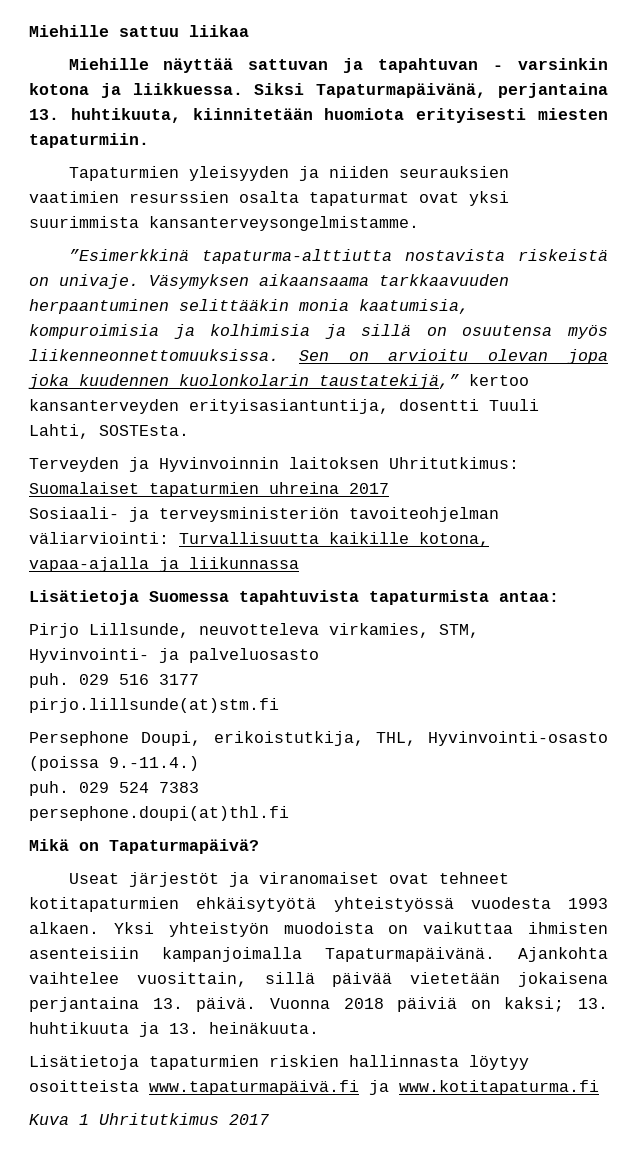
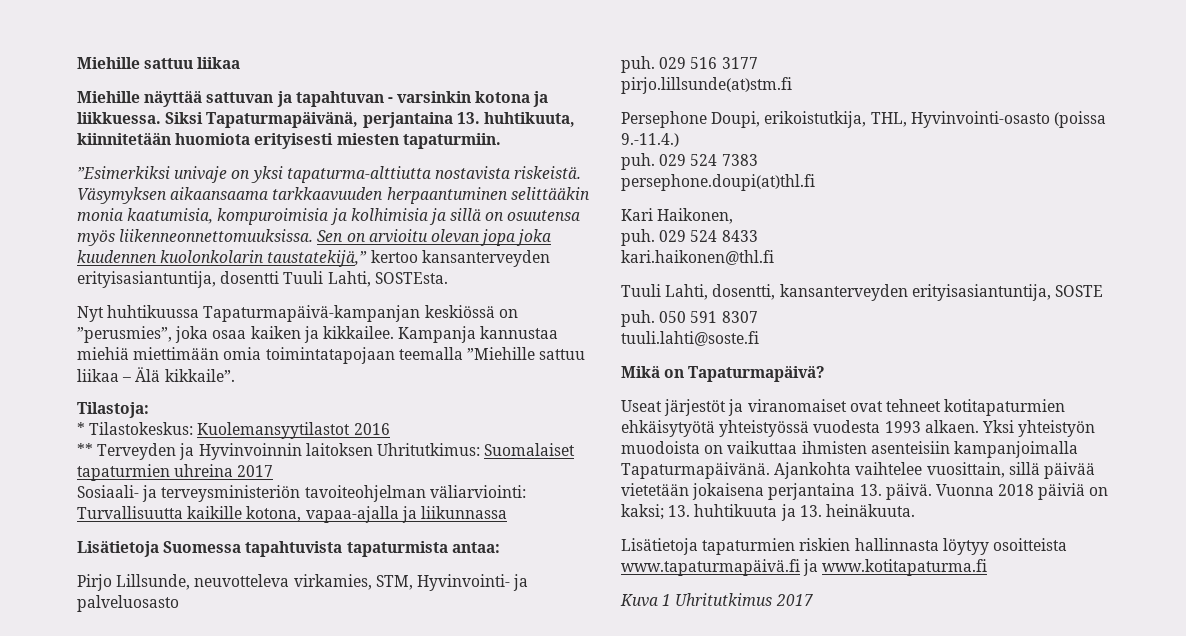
- Tapaturmien yleisyyden ja niiden seurauksien vaatimien resurssien osalta tapaturmat ovat yksi suurimmista kansanterveysongelmistamme.
- ”Esimerkkinä tapaturma-alttiutta nostavista riskeistä on univaje.
+ ”Esimerkiksi univaje on yksi tapaturma-alttiutta nostavista riskeistä.
- Terveyden ja Hyvinvoinnin laitoksen Uhritutkimus: Suomalaiset tapaturmien uhreina 2017
+ Nyt huhtikuussa Tapaturmapäivä-kampanjan keskiössä on ”perusmies”, joka osaa kaiken ja kikkailee. Kampanja kannustaa miehiä miettimään omia toimintatapojaan teemalla ”Miehille sattuu liikaa – Älä kikkaile”.
+ Tilastoja:
+ * Tilastokeskus: Kuolemansyytilastot 2016
+ ** Terveyden ja Hyvinvoinnin laitoksen Uhritutkimus: Suomalaiset tapaturmien uhreina 2017
+ Kari Haikonen,
+ puh. 029 524 8433
+ kari.haikonen@thl.fi
+ Tuuli Lahti, dosentti, kansanterveyden erityisasiantuntija, SOSTE
+ puh. 050 591 8307
+ tuuli.lahti@soste.fi

